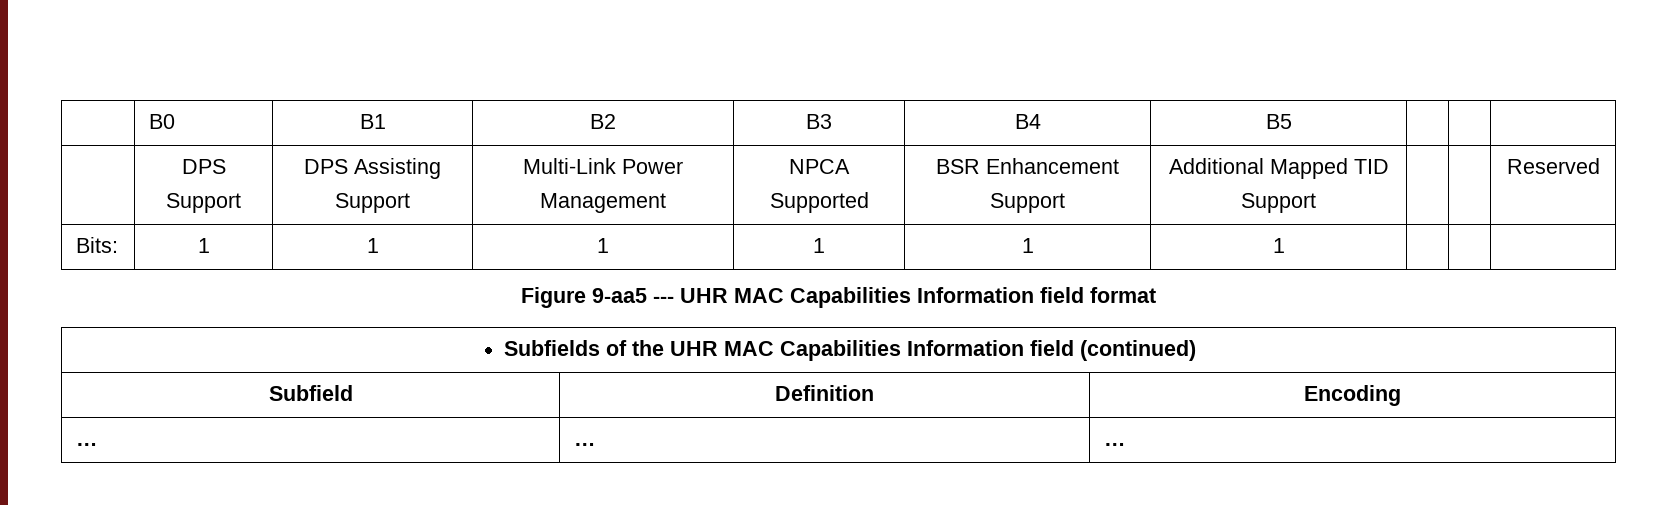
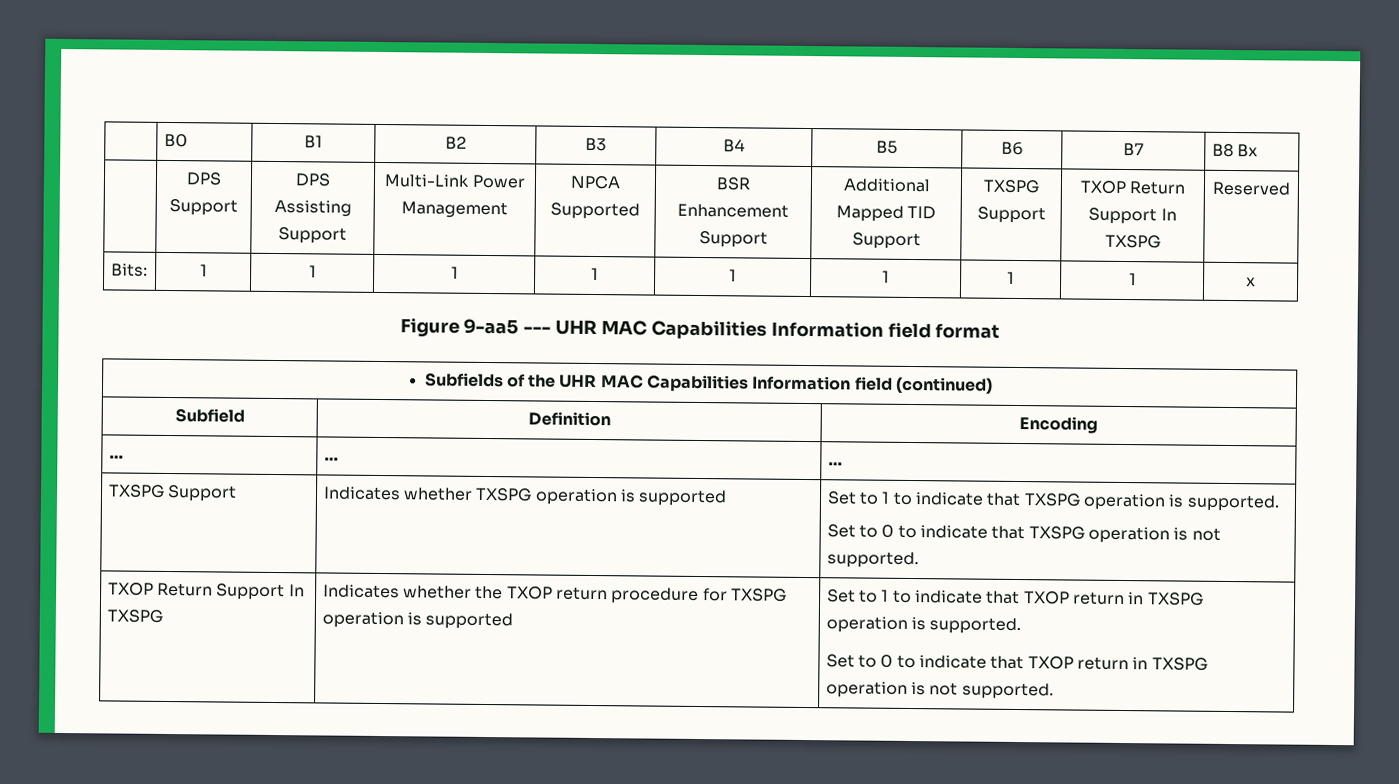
- | B0 | B1 | B2 | B3 | B4 | B5 | | |
+ | B0 | B1 | B2 | B3 | B4 | B5 | B6 | B7 | B8 Bx
- | DPS Support | DPS Assisting Support | Multi-Link Power Management | NPCA Supported | BSR Enhancement Support | Additional Mapped TID Support | | | Reserved
+ | DPS Support | DPS Assisting Support | Multi-Link Power Management | NPCA Supported | BSR Enhancement Support | Additional Mapped TID Support | TXSPG Support | TXOP Return Support In TXSPG | Reserved
- Bits: | 1 | 1 | 1 | 1 | 1 | 1 | | |
+ Bits: | 1 | 1 | 1 | 1 | 1 | 1 | 1 | 1 | x
+ TXSPG Support | Indicates whether TXSPG operation is supported | Set to 1 to indicate that TXSPG operation is supported.
+ Set to 0 to indicate that TXSPG operation is not supported.
+ TXOP Return Support In TXSPG | Indicates whether the TXOP return procedure for TXSPG operation is supported | Set to 1 to indicate that TXOP return in TXSPG operation is supported.
+ Set to 0 to indicate that TXOP return in TXSPG operation is not supported.

